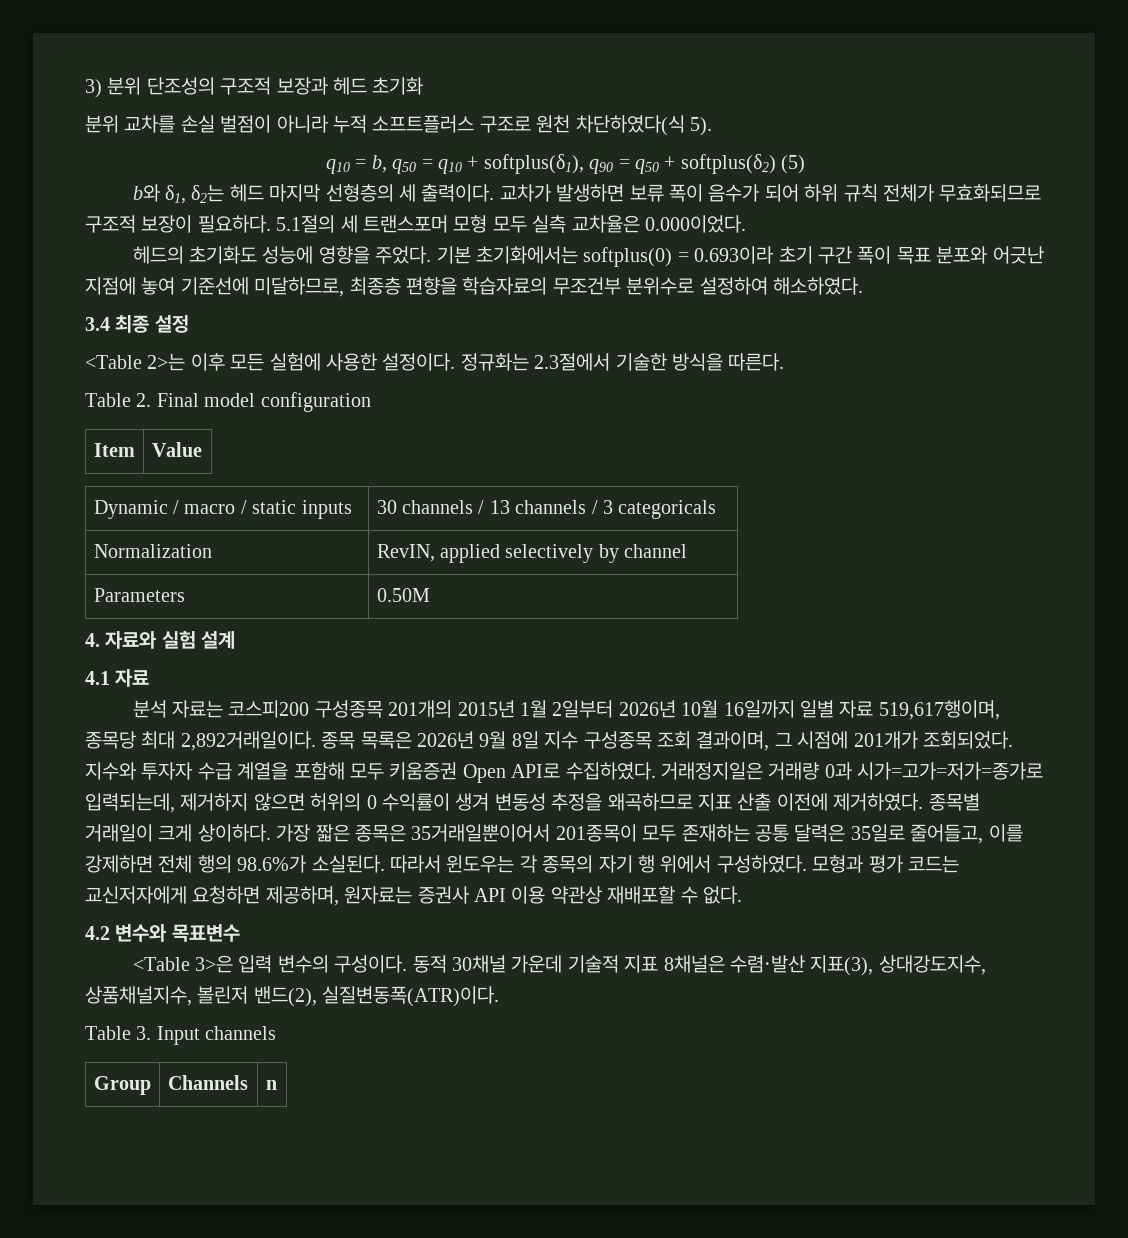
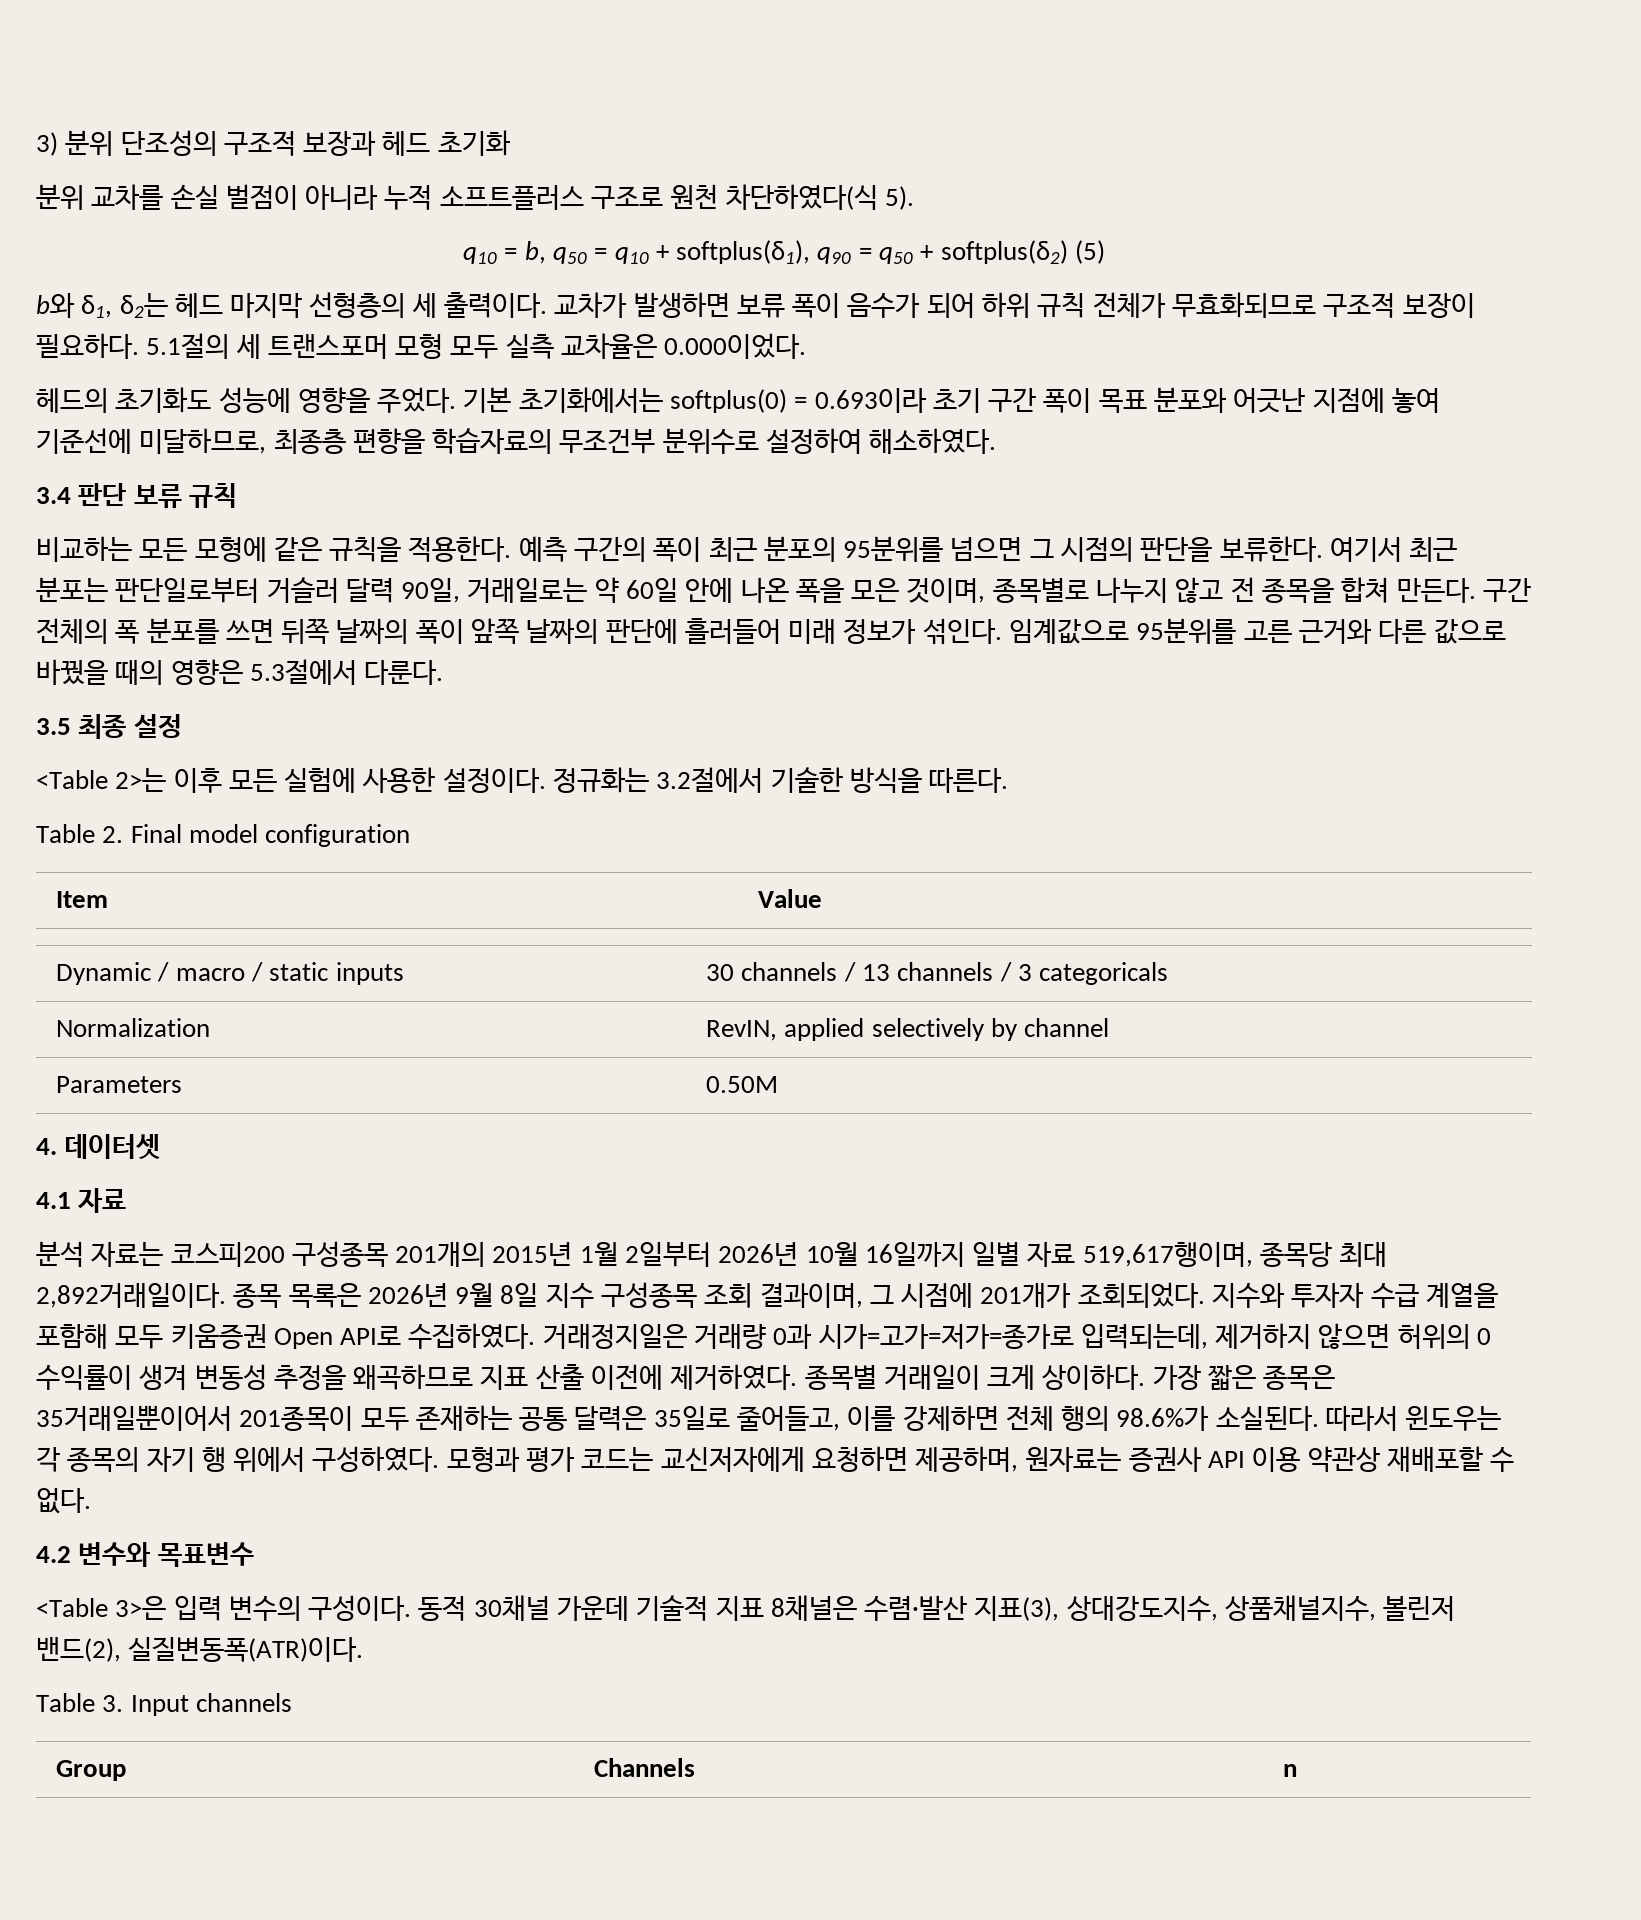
- 3.4 최종 설정
+ 3.4 판단 보류 규칙
+ 비교하는 모든 모형에 같은 규칙을 적용한다. 예측 구간의 폭이 최근 분포의 95분위를 넘으면 그 시점의 판단을 보류한다. 여기서 최근 분포는 판단일로부터 거슬러 달력 90일, 거래일로는 약 60일 안에 나온 폭을 모은 것이며, 종목별로 나누지 않고 전 종목을 합쳐 만든다. 구간 전체의 폭 분포를 쓰면 뒤쪽 날짜의 폭이 앞쪽 날짜의 판단에 흘러들어 미래 정보가 섞인다. 임계값으로 95분위를 고른 근거와 다른 값으로 바꿨을 때의 영향은 5.3절에서 다룬다.
+ 3.5 최종 설정
- 정규화는 2.3절에서 기술한 방식을 따른다.
+ 정규화는 3.2절에서 기술한 방식을 따른다.
- 4. 자료와 실험 설계
+ 4. 데이터셋

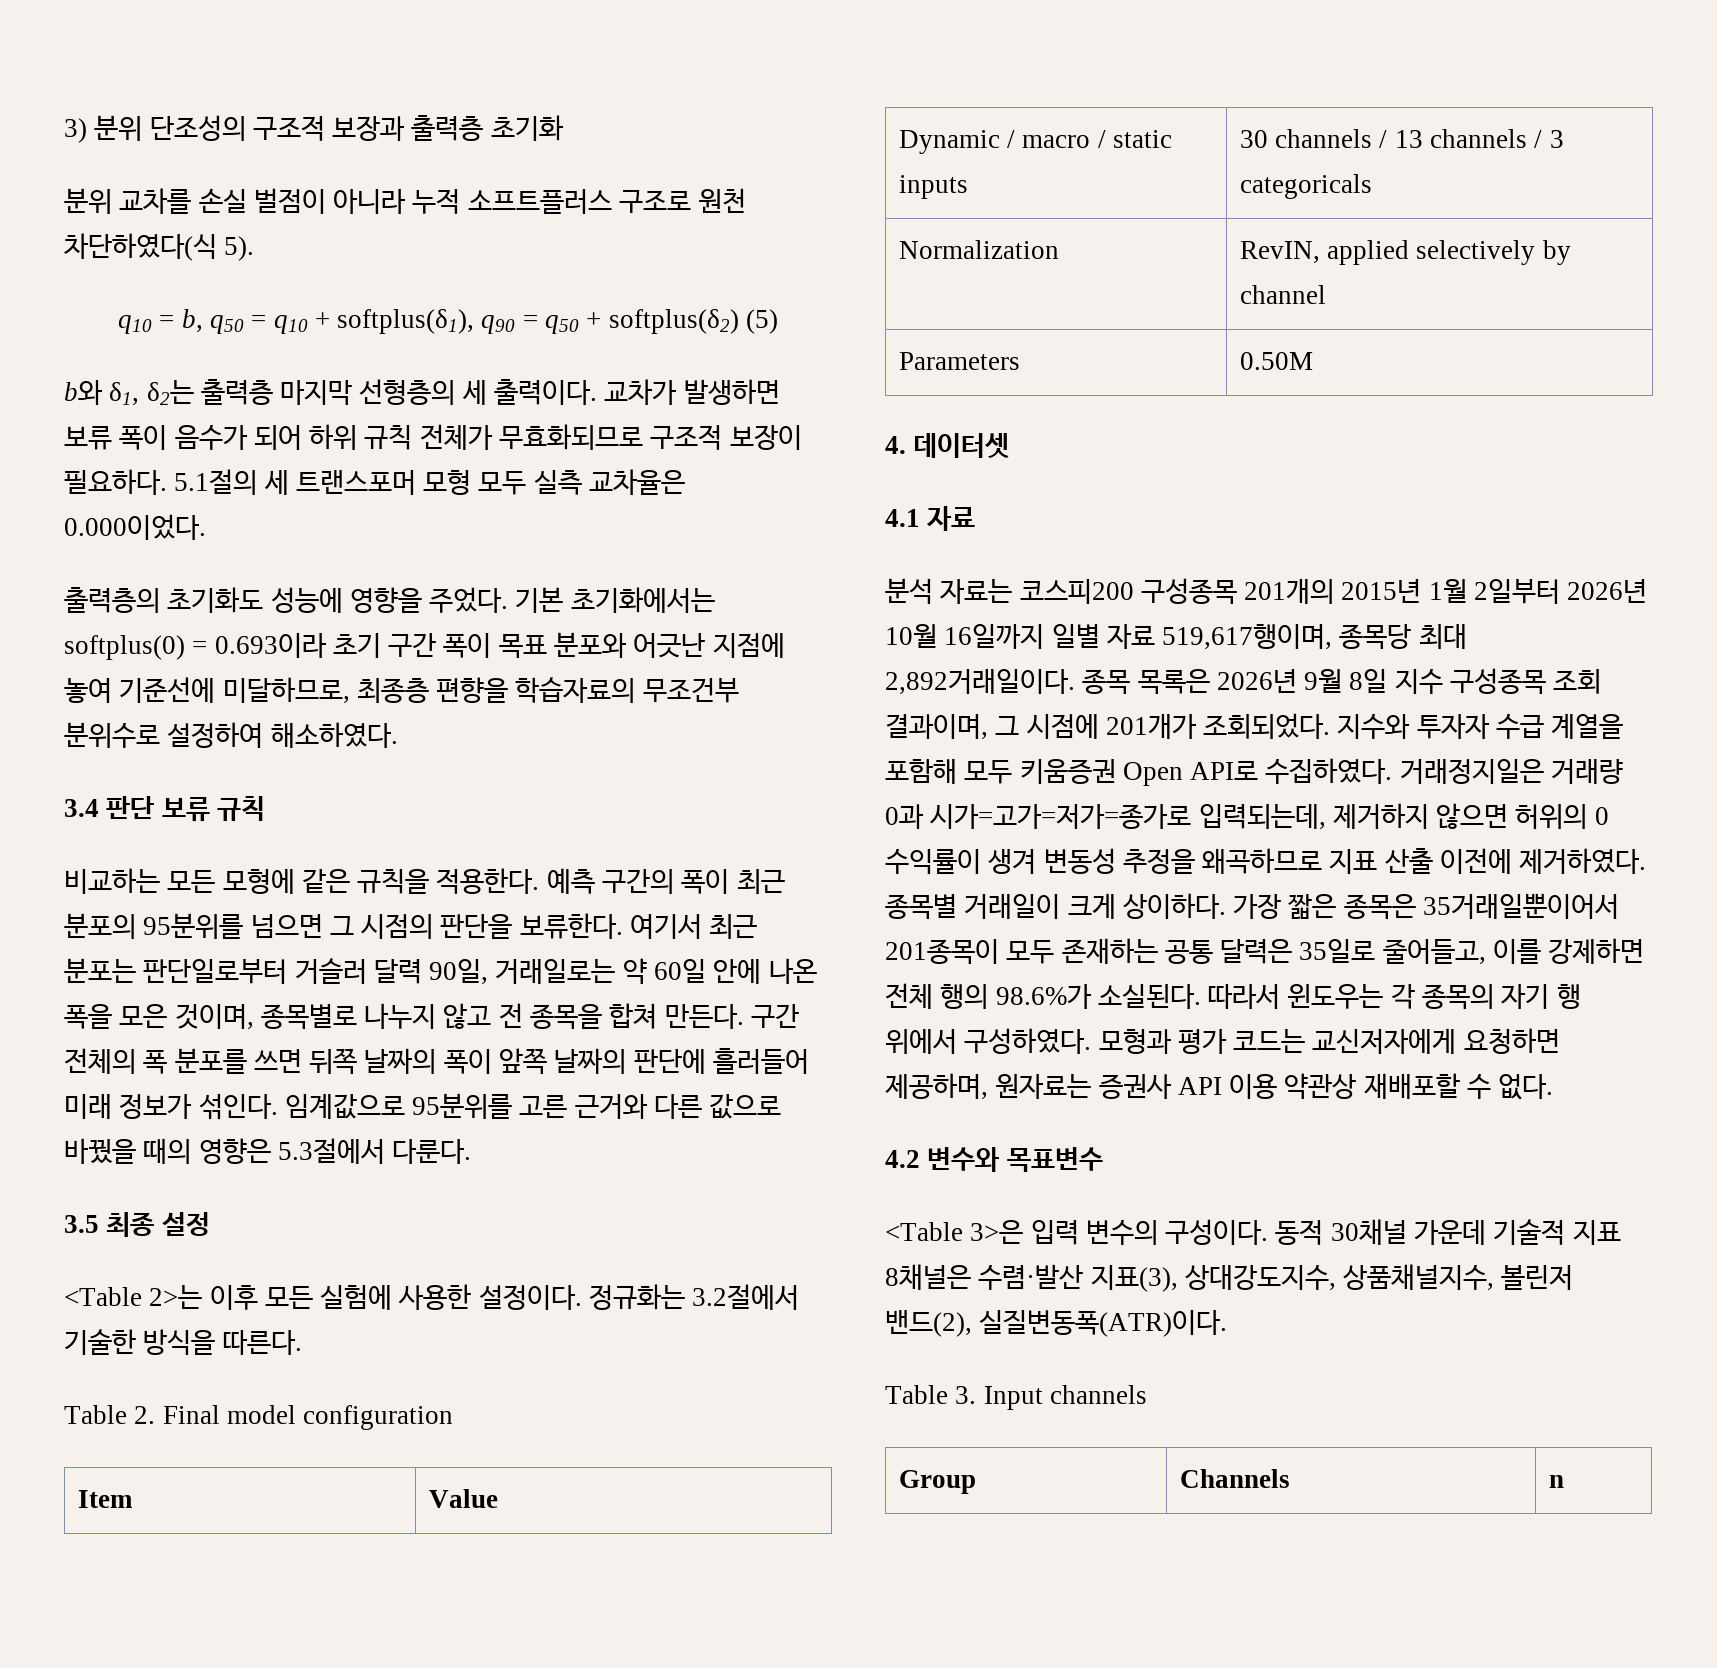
- 3) 분위 단조성의 구조적 보장과 헤드 초기화
+ 3) 분위 단조성의 구조적 보장과 출력층 초기화
- b와 δ1, δ2는 헤드 마지막 선형층의 세 출력이다.
+ b와 δ1, δ2는 출력층 마지막 선형층의 세 출력이다.
- 헤드의 초기화도 성능에 영향을 주었다.
+ 출력층의 초기화도 성능에 영향을 주었다.

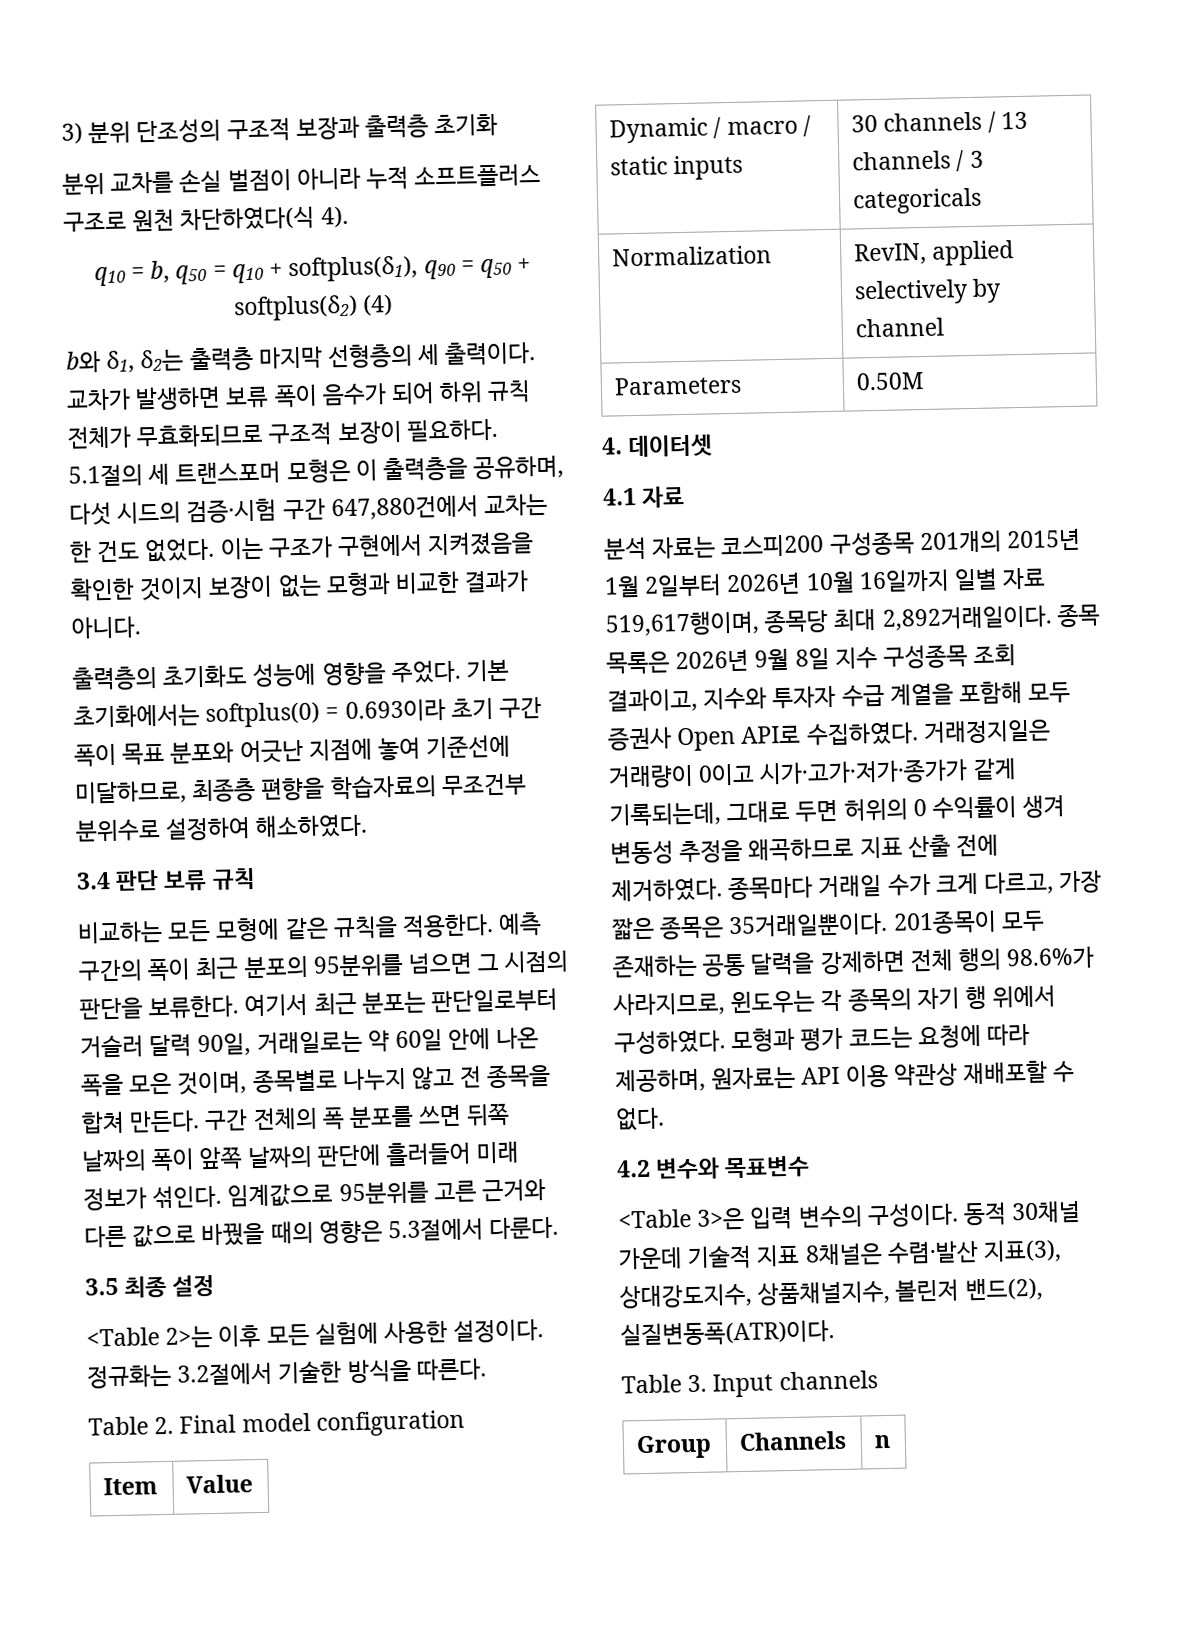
- 분위 교차를 손실 벌점이 아니라 누적 소프트플러스 구조로 원천 차단하였다(식 5).
+ 분위 교차를 손실 벌점이 아니라 누적 소프트플러스 구조로 원천 차단하였다(식 4).
- q10 = b, q50 = q10 + softplus(δ1), q90 = q50 + softplus(δ2) (5)
+ q10 = b, q50 = q10 + softplus(δ1), q90 = q50 + softplus(δ2) (4)
- 5.1절의 세 트랜스포머 모형 모두 실측 교차율은 0.000이었다.
+ 5.1절의 세 트랜스포머 모형은 이 출력층을 공유하며, 다섯 시드의 검증·시험 구간 647,880건에서 교차는 한 건도 없었다. 이는 구조가 구현에서 지켜졌음을 확인한 것이지 보장이 없는 모형과 비교한 결과가 아니다.
- 종목 목록은 2026년 9월 8일 지수 구성종목 조회 결과이며, 그 시점에 201개가 조회되었다. 지수와 투자자 수급 계열을 포함해 모두 키움증권 Open API로 수집하였다.
+ 종목 목록은 2026년 9월 8일 지수 구성종목 조회 결과이고, 지수와 투자자 수급 계열을 포함해 모두 증권사 Open API로 수집하였다.
- 거래정지일은 거래량 0과 시가=고가=저가=종가로 입력되는데, 제거하지 않으면 허위의 0 수익률이 생겨 변동성 추정을 왜곡하므로 지표 산출 이전에 제거하였다. 종목별 거래일이 크게 상이하다. 가장 짧은 종목은 35거래일뿐이어서 201종목이 모두 존재하는 공통 달력은 35일로 줄어들고, 이를 강제하면 전체 행의 98.6%가 소실된다. 따라서 윈도우는 각 종목의 자기 행 위에서 구성하였다.
+ 거래정지일은 거래량이 0이고 시가·고가·저가·종가가 같게 기록되는데, 그대로 두면 허위의 0 수익률이 생겨 변동성 추정을 왜곡하므로 지표 산출 전에 제거하였다. 종목마다 거래일 수가 크게 다르고, 가장 짧은 종목은 35거래일뿐이다. 201종목이 모두 존재하는 공통 달력을 강제하면 전체 행의 98.6%가 사라지므로, 윈도우는 각 종목의 자기 행 위에서 구성하였다.
- 모형과 평가 코드는 교신저자에게 요청하면 제공하며, 원자료는 증권사 API 이용 약관상 재배포할 수 없다.
+ 모형과 평가 코드는 요청에 따라 제공하며, 원자료는 API 이용 약관상 재배포할 수 없다.

